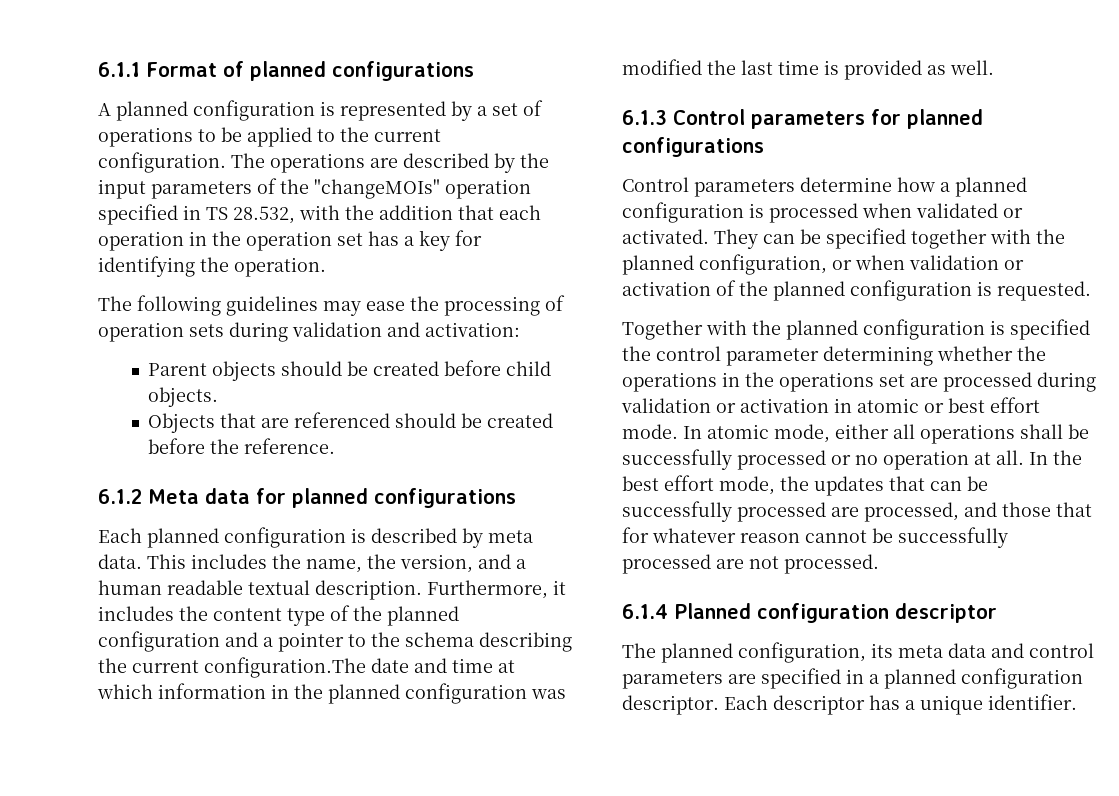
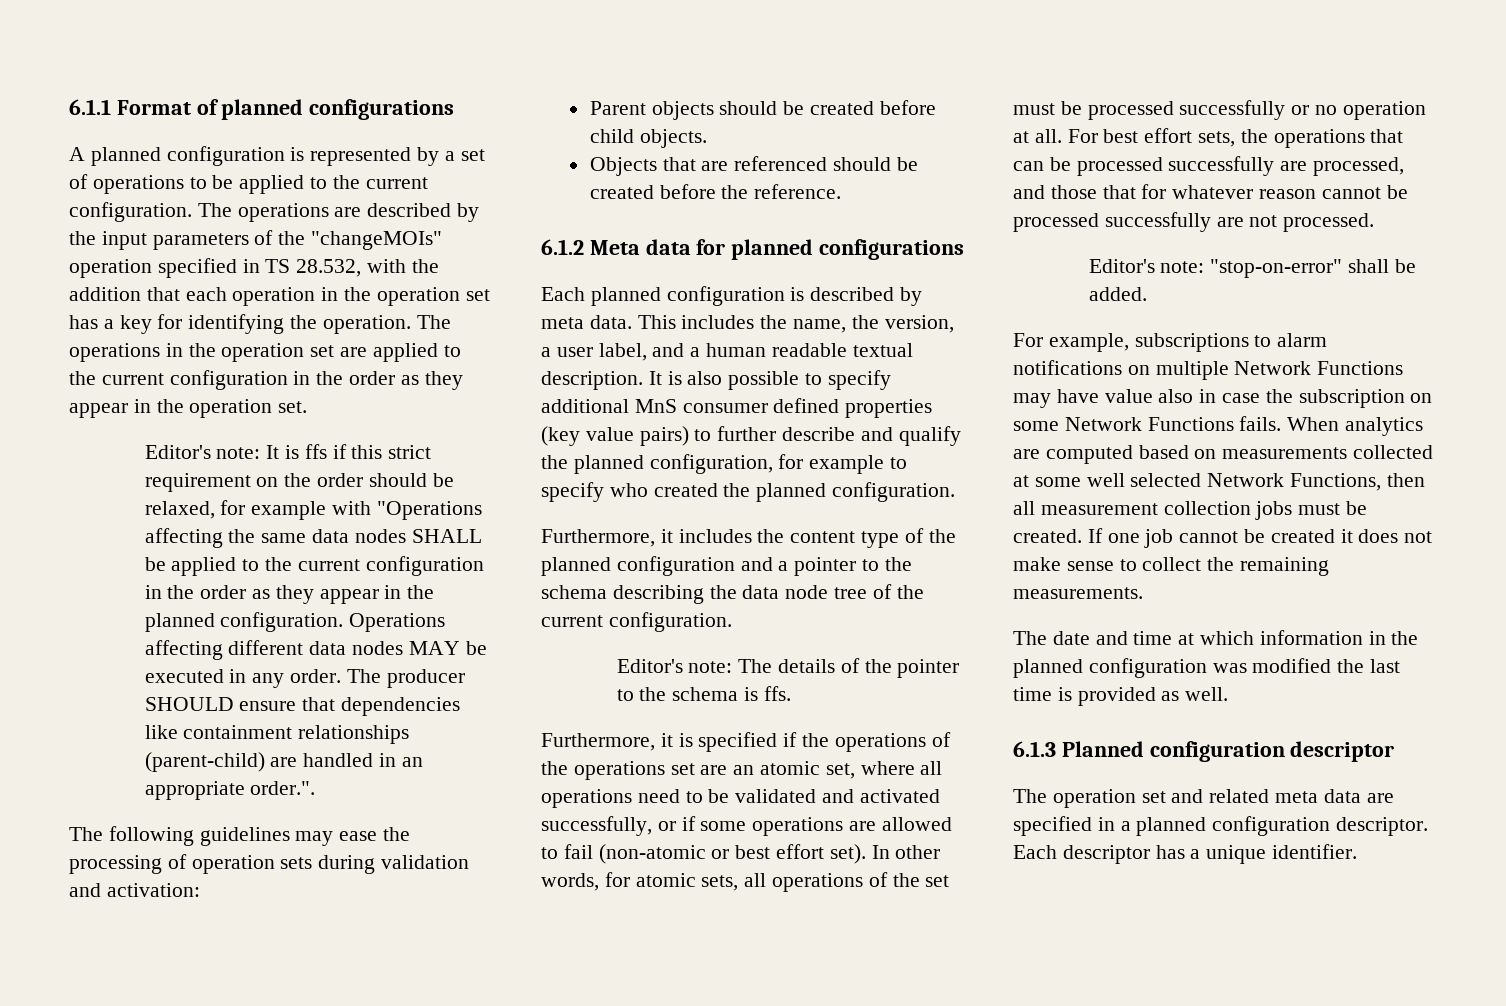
+ The operations in the operation set are applied to the current configuration in the order as they appear in the operation set.
+ Editor's note: It is ffs if this strict requirement on the order should be relaxed, for example with "Operations affecting the same data nodes SHALL be applied to the current configuration in the order as they appear in the planned configuration. Operations affecting different data nodes MAY be executed in any order. The producer SHOULD ensure that dependencies like containment relationships (parent-child) are handled in an appropriate order.".
- This includes the name, the version, and a human readable textual description. Furthermore, it includes the content type of the planned configuration and a pointer to the schema describing the current configuration.The date and time at which information in the planned configuration was modified the last time is provided as well.
+ This includes the name, the version, a user label, and a human readable textual description. It is also possible to specify additional MnS consumer defined properties (key value pairs) to further describe and qualify the planned configuration, for example to specify who created the planned configuration.
+ Furthermore, it includes the content type of the planned configuration and a pointer to the schema describing the data node tree of the current configuration.
+ Editor's note: The details of the pointer to the schema is ffs.
+ Furthermore, it is specified if the operations of the operations set are an atomic set, where all operations need to be validated and activated successfully, or if some operations are allowed to fail (non-atomic or best effort set). In other words, for atomic sets, all operations of the set must be processed successfully or no operation at all. For best effort sets, the operations that can be processed successfully are processed, and those that for whatever reason cannot be processed successfully are not processed.
+ Editor's note: "stop-on-error" shall be added.
+ For example, subscriptions to alarm notifications on multiple Network Functions may have value also in case the subscription on some Network Functions fails. When analytics are computed based on measurements collected at some well selected Network Functions, then all measurement collection jobs must be created. If one job cannot be created it does not make sense to collect the remaining measurements.
+ The date and time at which information in the planned configuration was modified the last time is provided as well.
- 6.1.3 Control parameters for planned configurations
- Control parameters determine how a planned configuration is processed when validated or activated. They can be specified together with the planned configuration, or when validation or activation of the planned configuration is requested.
- Together with the planned configuration is specified the control parameter determining whether the operations in the operations set are processed during validation or activation in atomic or best effort mode. In atomic mode, either all operations shall be successfully processed or no operation at all. In the best effort mode, the updates that can be successfully processed are processed, and those that for whatever reason cannot be successfully processed are not processed.
- 6.1.4 Planned configuration descriptor
- The planned configuration, its meta data and control parameters are specified in a planned configuration descriptor.
+ 6.1.3 Planned configuration descriptor
+ The operation set and related meta data are specified in a planned configuration descriptor.

